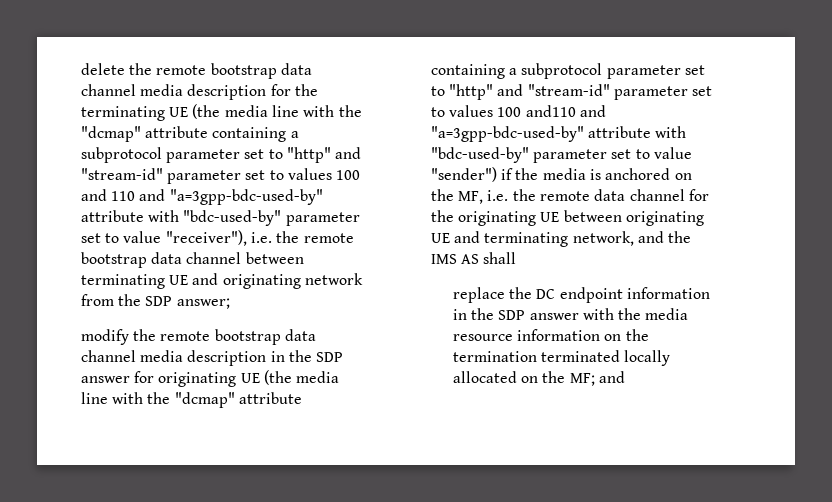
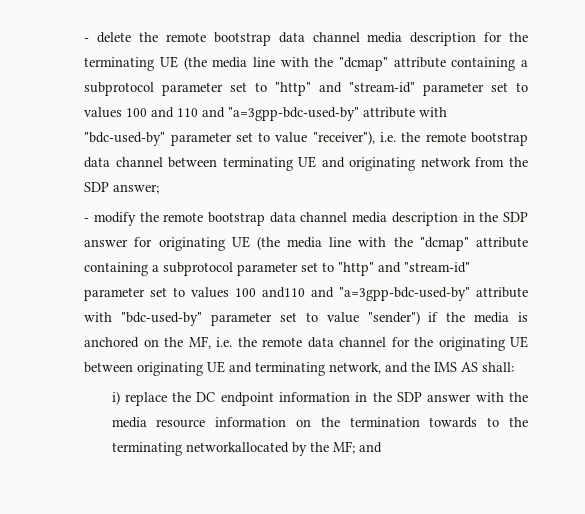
- delete the remote bootstrap data channel media description for the terminating UE (the media line with the "dcmap" attribute containing a subprotocol parameter set to "http" and "stream-id" parameter set to values 100 and 110 and "a=3gpp-bdc-used-by" attribute with "bdc-used-by" parameter set to value "receiver"), i.e. the remote bootstrap data channel between terminating UE and originating network from the SDP answer;
+ - delete the remote bootstrap data channel media description for the terminating UE (the media line with the "dcmap" attribute containing a subprotocol parameter set to "http" and "stream-id" parameter set to values 100 and 110 and "a=3gpp-bdc-used-by" attribute with "bdc-used-by" parameter set to value "receiver"), i.e. the remote bootstrap data channel between terminating UE and originating network from the SDP answer;
- modify the remote bootstrap data channel media description in the SDP answer for originating UE (the media line with the "dcmap" attribute containing a subprotocol parameter set to "http" and "stream-id" parameter set to values 100 and110 and "a=3gpp-bdc-used-by" attribute with "bdc-used-by" parameter set to value "sender") if the media is anchored on the MF, i.e. the remote data channel for the originating UE between originating UE and terminating network, and the IMS AS shall
- replace the DC endpoint information in the SDP answer with the media resource information on the termination terminated locally allocated on the MF;
+ - modify the remote bootstrap data channel media description in the SDP answer for originating UE (the media line with the "dcmap" attribute containing a subprotocol parameter set to "http" and "stream-id" parameter set to values 100 and110 and "a=3gpp-bdc-used-by" attribute with "bdc-used-by" parameter set to value "sender") if the media is anchored on the MF, i.e. the remote data channel for the originating UE between originating UE and terminating network, and the IMS AS shall:
+ i) replace the DC endpoint information in the SDP answer with the media resource information on the termination towards to the terminating networkallocated by the MF;

